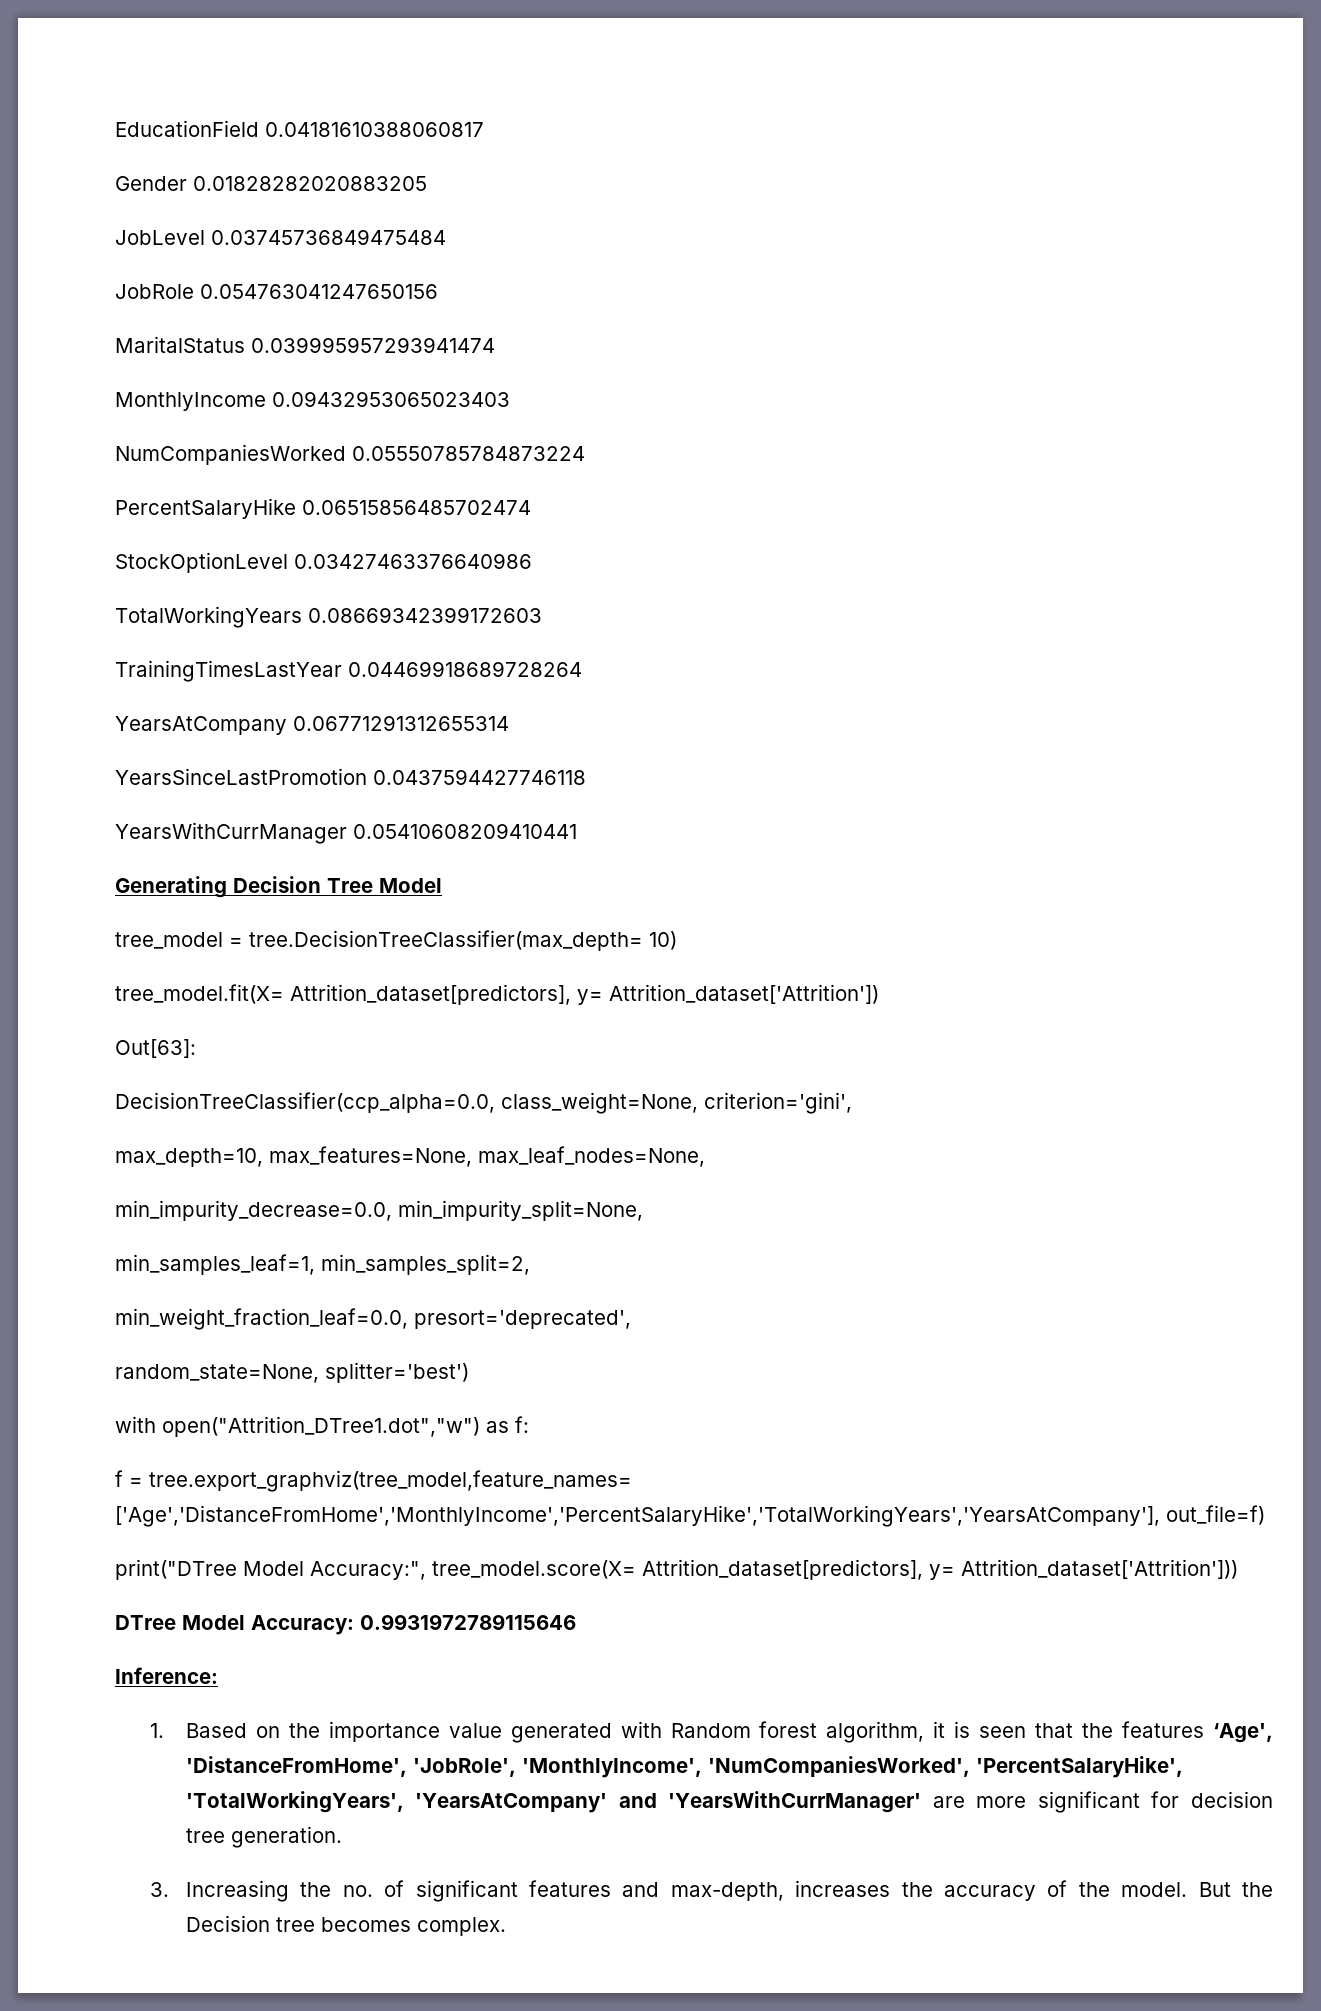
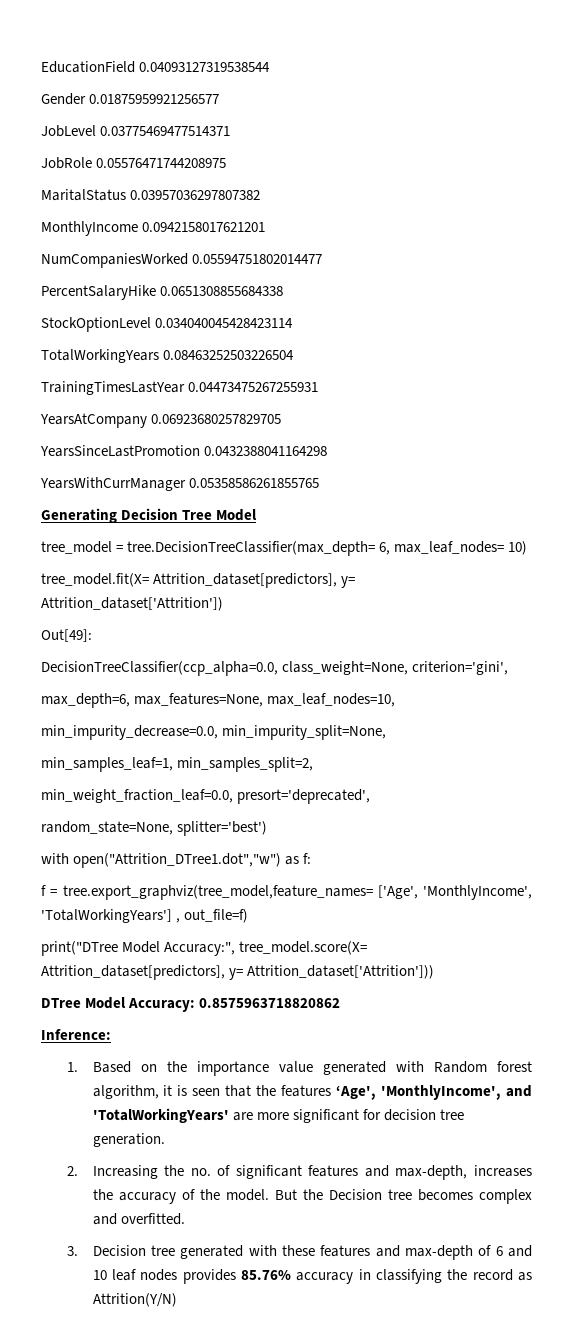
- EducationField 0.04181610388060817
+ EducationField 0.04093127319538544
- Gender 0.01828282020883205
+ Gender 0.01875959921256577
- JobLevel 0.03745736849475484
+ JobLevel 0.03775469477514371
- JobRole 0.054763041247650156
+ JobRole 0.05576471744208975
- MaritalStatus 0.039995957293941474
+ MaritalStatus 0.03957036297807382
- MonthlyIncome 0.09432953065023403
+ MonthlyIncome 0.0942158017621201
- NumCompaniesWorked 0.05550785784873224
+ NumCompaniesWorked 0.05594751802014477
- PercentSalaryHike 0.06515856485702474
+ PercentSalaryHike 0.0651308855684338
- StockOptionLevel 0.03427463376640986
+ StockOptionLevel 0.034040045428423114
- TotalWorkingYears 0.08669342399172603
+ TotalWorkingYears 0.08463252503226504
- TrainingTimesLastYear 0.04469918689728264
+ TrainingTimesLastYear 0.04473475267255931
- YearsAtCompany 0.06771291312655314
+ YearsAtCompany 0.06923680257829705
- YearsSinceLastPromotion 0.0437594427746118
+ YearsSinceLastPromotion 0.0432388041164298
- YearsWithCurrManager 0.05410608209410441
+ YearsWithCurrManager 0.05358586261855765
- tree_model = tree.DecisionTreeClassifier(max_depth= 10)
+ tree_model = tree.DecisionTreeClassifier(max_depth= 6, max_leaf_nodes= 10)
- Out[63]:
+ Out[49]:
- max_depth=10, max_features=None, max_leaf_nodes=None,
+ max_depth=6, max_features=None, max_leaf_nodes=10,
- f = tree.export_graphviz(tree_model,feature_names= ['Age','DistanceFromHome','MonthlyIncome','PercentSalaryHike','TotalWorkingYears','YearsAtCompany'], out_file=f)
+ f = tree.export_graphviz(tree_model,feature_names= ['Age', 'MonthlyIncome', 'TotalWorkingYears'] , out_file=f)
- DTree Model Accuracy: 0.9931972789115646
+ DTree Model Accuracy: 0.8575963718820862
- 1. Based on the importance value generated with Random forest algorithm, it is seen that the features ‘Age', 'DistanceFromHome', 'JobRole', 'MonthlyIncome', 'NumCompaniesWorked', 'PercentSalaryHike', 'TotalWorkingYears', 'YearsAtCompany' and 'YearsWithCurrManager' are more significant for decision tree generation.
+ 1. Based on the importance value generated with Random forest algorithm, it is seen that the features ‘Age', 'MonthlyIncome', and 'TotalWorkingYears' are more significant for decision tree generation.
- 3. Increasing the no. of significant features and max-depth, increases the accuracy of the model.
+ 2. Increasing the no. of significant features and max-depth, increases the accuracy of the model.
- But the Decision tree becomes complex.
+ But the Decision tree becomes complex and overfitted.
+ 3. Decision tree generated with these features and max-depth of 6 and 10 leaf nodes provides 85.76% accuracy in classifying the record as Attrition(Y/N)

